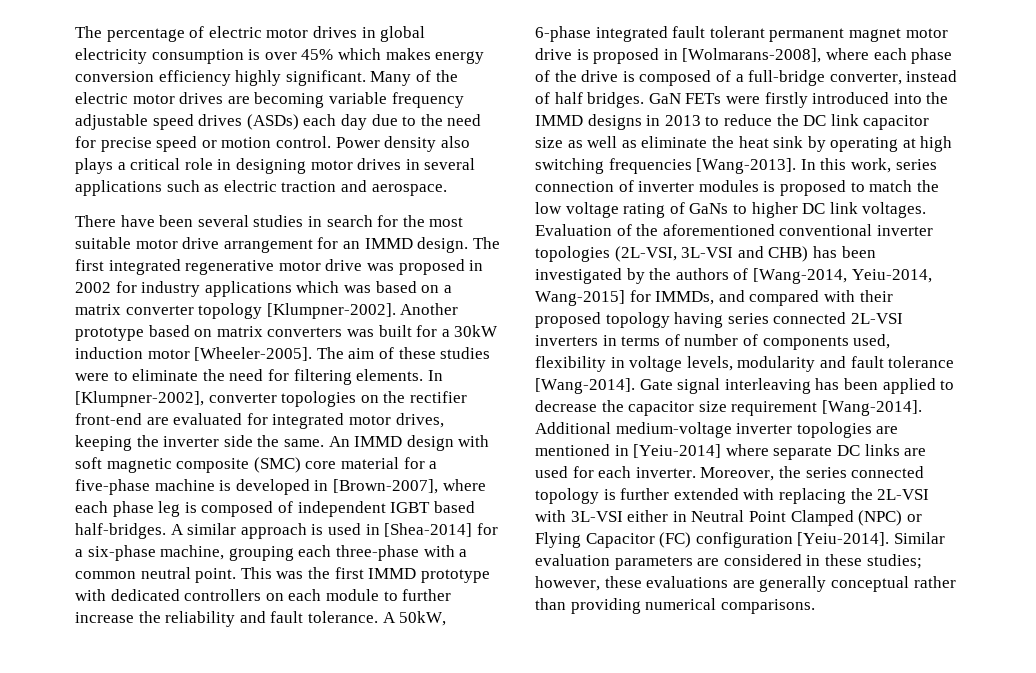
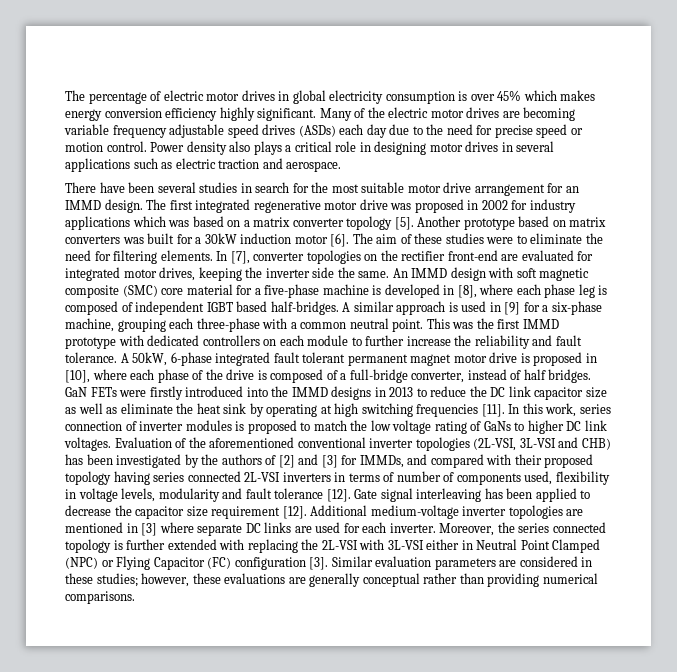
- The first integrated regenerative motor drive was proposed in 2002 for industry applications which was based on a matrix converter topology [Klumpner-2002].
+ The first integrated regenerative motor drive was proposed in 2002 for industry applications which was based on a matrix converter topology [5].
- Another prototype based on matrix converters was built for a 30kW induction motor [Wheeler-2005].
+ Another prototype based on matrix converters was built for a 30kW induction motor [6].
- In [Klumpner-2002], converter topologies on the rectifier front-end are evaluated for integrated motor drives, keeping the inverter side the same.
+ In [7], converter topologies on the rectifier front-end are evaluated for integrated motor drives, keeping the inverter side the same.
- An IMMD design with soft magnetic composite (SMC) core material for a five-phase machine is developed in [Brown-2007], where each phase leg is composed of independent IGBT based half-bridges.
+ An IMMD design with soft magnetic composite (SMC) core material for a five-phase machine is developed in [8], where each phase leg is composed of independent IGBT based half-bridges.
- A similar approach is used in [Shea-2014] for a six-phase machine, grouping each three-phase with a common neutral point.
+ A similar approach is used in [9] for a six-phase machine, grouping each three-phase with a common neutral point.
- A 50kW, 6-phase integrated fault tolerant permanent magnet motor drive is proposed in [Wolmarans-2008], where each phase of the drive is composed of a full-bridge converter, instead of half bridges.
+ A 50kW, 6-phase integrated fault tolerant permanent magnet motor drive is proposed in [10], where each phase of the drive is composed of a full-bridge converter, instead of half bridges.
- GaN FETs were firstly introduced into the IMMD designs in 2013 to reduce the DC link capacitor size as well as eliminate the heat sink by operating at high switching frequencies [Wang-2013].
+ GaN FETs were firstly introduced into the IMMD designs in 2013 to reduce the DC link capacitor size as well as eliminate the heat sink by operating at high switching frequencies [11].
- Evaluation of the aforementioned conventional inverter topologies (2L-VSI, 3L-VSI and CHB) has been investigated by the authors of [Wang-2014, Yeiu-2014, Wang-2015] for IMMDs, and compared with their proposed topology having series connected 2L-VSI inverters in terms of number of components used, flexibility in voltage levels, modularity and fault tolerance [Wang-2014].
+ Evaluation of the aforementioned conventional inverter topologies (2L-VSI, 3L-VSI and CHB) has been investigated by the authors of [2] and [3] for IMMDs, and compared with their proposed topology having series connected 2L-VSI inverters in terms of number of components used, flexibility in voltage levels, modularity and fault tolerance [12].
- Gate signal interleaving has been applied to decrease the capacitor size requirement [Wang-2014].
+ Gate signal interleaving has been applied to decrease the capacitor size requirement [12].
- Additional medium-voltage inverter topologies are mentioned in [Yeiu-2014] where separate DC links are used for each inverter.
+ Additional medium-voltage inverter topologies are mentioned in [3] where separate DC links are used for each inverter.
- Moreover, the series connected topology is further extended with replacing the 2L-VSI with 3L-VSI either in Neutral Point Clamped (NPC) or Flying Capacitor (FC) configuration [Yeiu-2014].
+ Moreover, the series connected topology is further extended with replacing the 2L-VSI with 3L-VSI either in Neutral Point Clamped (NPC) or Flying Capacitor (FC) configuration [3].

